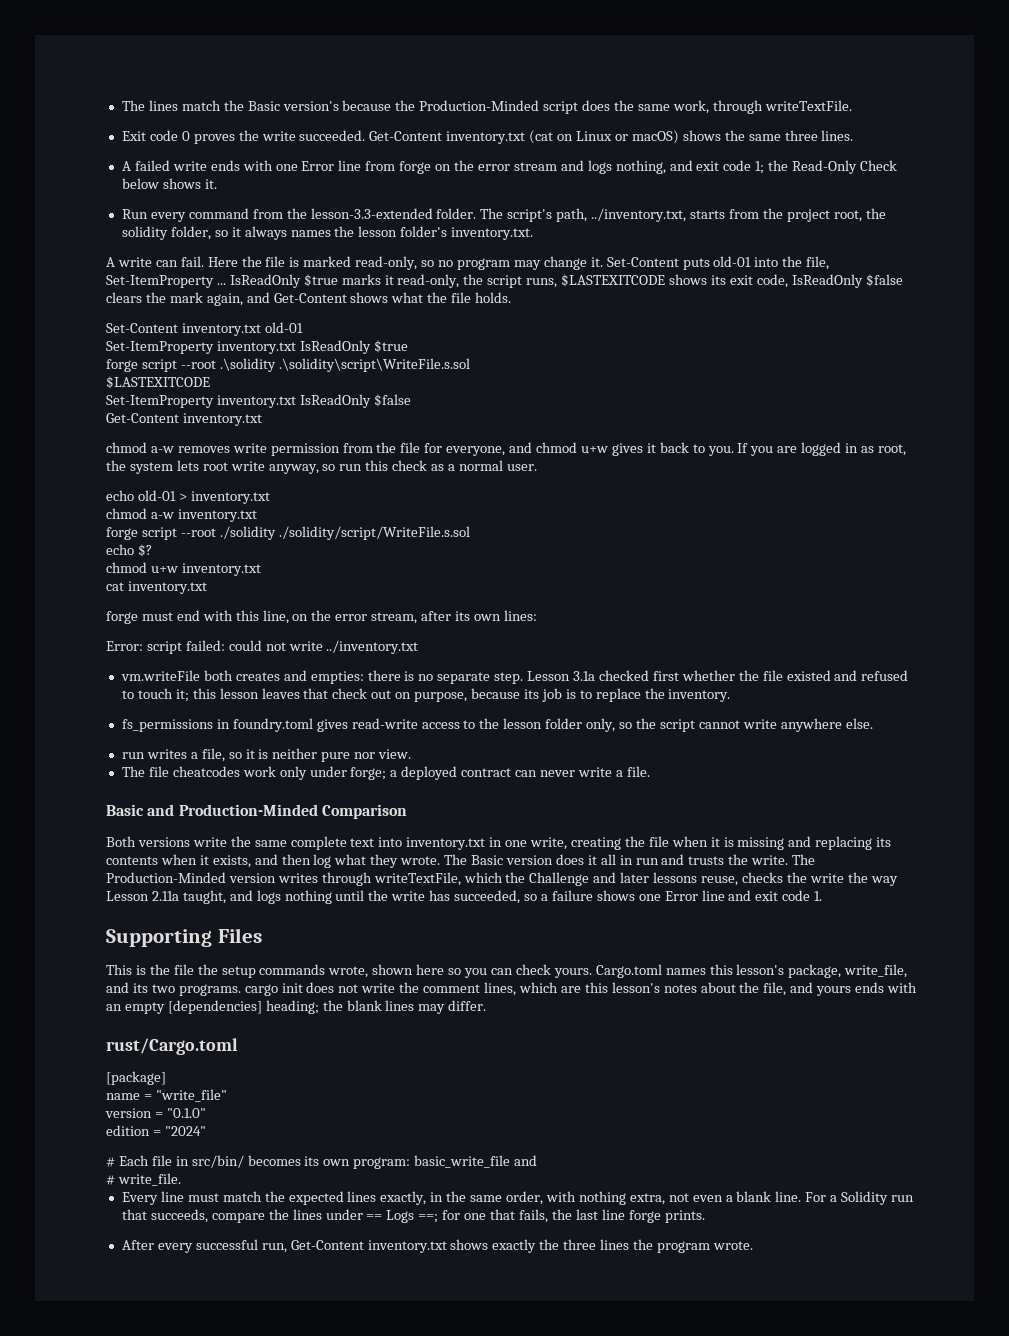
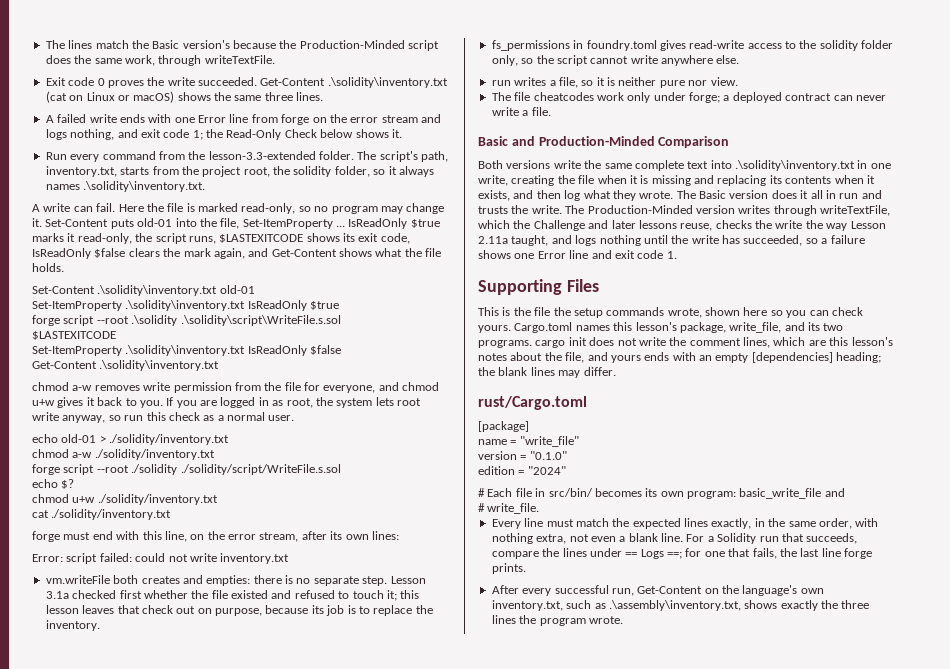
- Get-Content inventory.txt (cat on Linux or macOS) shows the same three lines.
+ Get-Content .\solidity\inventory.txt (cat on Linux or macOS) shows the same three lines.
- The script's path, ../inventory.txt, starts from the project root, the solidity folder, so it always names the lesson folder's inventory.txt.
+ The script's path, inventory.txt, starts from the project root, the solidity folder, so it always names .\solidity\inventory.txt.
- Set-Content inventory.txt old-01
+ Set-Content .\solidity\inventory.txt old-01
- Set-ItemProperty inventory.txt IsReadOnly $true
+ Set-ItemProperty .\solidity\inventory.txt IsReadOnly $true
- Set-ItemProperty inventory.txt IsReadOnly $false
- Get-Content inventory.txt
+ Set-ItemProperty .\solidity\inventory.txt IsReadOnly $false
+ Get-Content .\solidity\inventory.txt
- echo old-01 > inventory.txt
- chmod a-w inventory.txt
+ echo old-01 > ./solidity/inventory.txt
+ chmod a-w ./solidity/inventory.txt
- chmod u+w inventory.txt
+ chmod u+w ./solidity/inventory.txt
- cat inventory.txt
+ cat ./solidity/inventory.txt
- Error: script failed: could not write ../inventory.txt
+ Error: script failed: could not write inventory.txt
- fs_permissions in foundry.toml gives read-write access to the lesson folder only, so the script cannot write anywhere else.
+ fs_permissions in foundry.toml gives read-write access to the solidity folder only, so the script cannot write anywhere else.
- Both versions write the same complete text into inventory.txt in one write, creating the file when it is missing and replacing its contents when it exists, and then log what they wrote.
+ Both versions write the same complete text into .\solidity\inventory.txt in one write, creating the file when it is missing and replacing its contents when it exists, and then log what they wrote.
- After every successful run, Get-Content inventory.txt shows exactly the three lines the program wrote.
+ After every successful run, Get-Content on the language's own inventory.txt, such as .\assembly\inventory.txt, shows exactly the three lines the program wrote.

